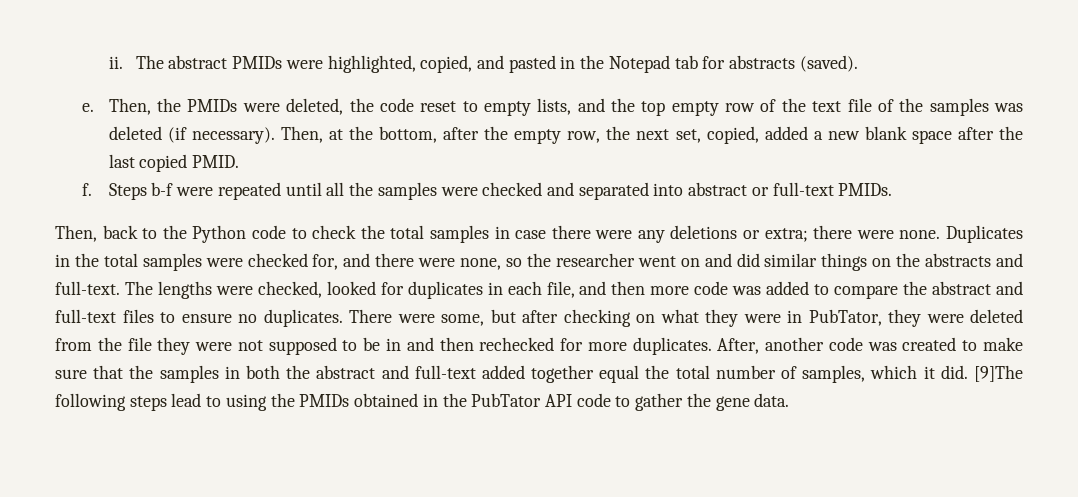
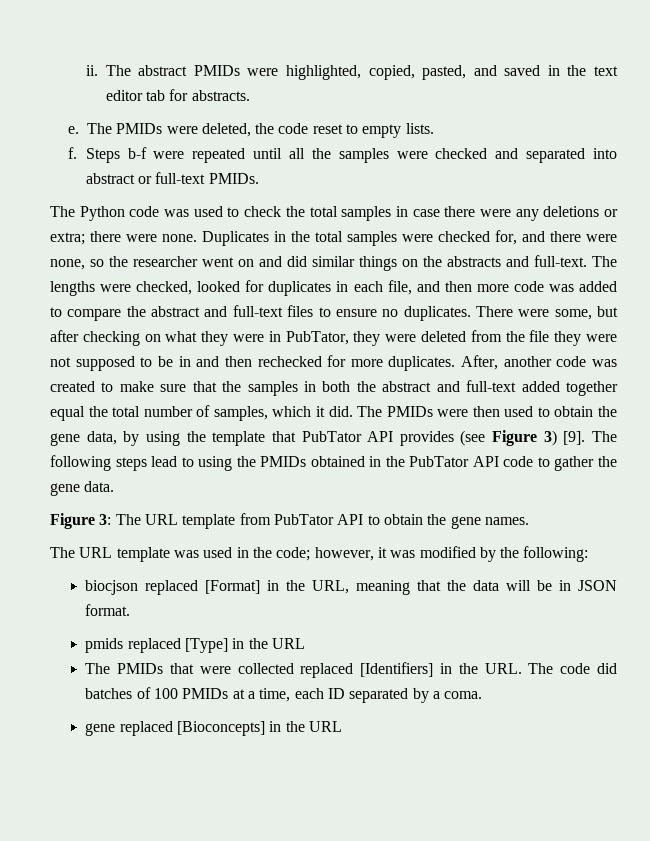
- The abstract PMIDs were highlighted, copied, and pasted in the Notepad tab for abstracts (saved).
+ The abstract PMIDs were highlighted, copied, pasted, and saved in the text editor tab for abstracts.
- Then, the PMIDs were deleted, the code reset to empty lists, and the top empty row of the text file of the samples was deleted (if necessary). Then, at the bottom, after the empty row, the next set, copied, added a new blank space after the last copied PMID.
+ The PMIDs were deleted, the code reset to empty lists.
- Then, back to the Python code to check the total samples in case there were any deletions or extra; there were none.
+ The Python code was used to check the total samples in case there were any deletions or extra; there were none.
- [9]The following steps lead to using the PMIDs obtained in the PubTator API code to gather the gene data.
+ The PMIDs were then used to obtain the gene data, by using the template that PubTator API provides (see Figure 3) [9]. The following steps lead to using the PMIDs obtained in the PubTator API code to gather the gene data.
+ Figure 3: The URL template from PubTator API to obtain the gene names.
+ The URL template was used in the code; however, it was modified by the following:
+ biocjson replaced [Format] in the URL, meaning that the data will be in JSON format.
+ pmids replaced [Type] in the URL
+ The PMIDs that were collected replaced [Identifiers] in the URL. The code did batches of 100 PMIDs at a time, each ID separated by a coma.
+ gene replaced [Bioconcepts] in the URL

